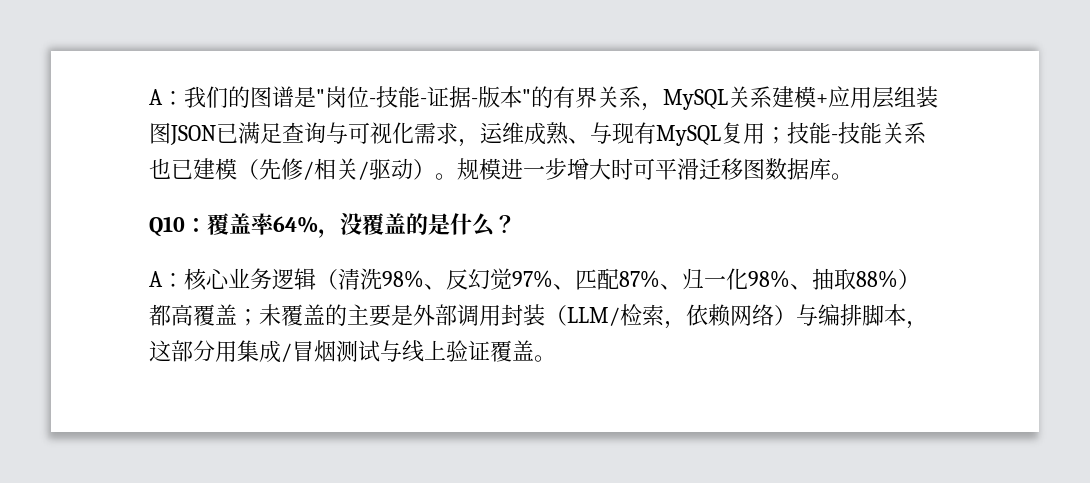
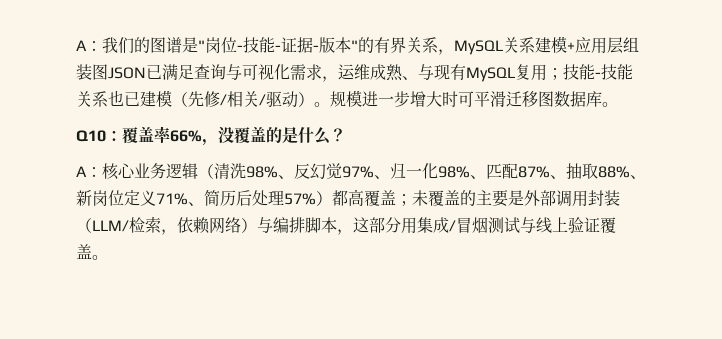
- Q10：覆盖率64%，没覆盖的是什么？
+ Q10：覆盖率66%，没覆盖的是什么？
- A：核心业务逻辑（清洗98%、反幻觉97%、匹配87%、归一化98%、抽取88%）都高覆盖；未覆盖的主要是外部调用封装（LLM/检索，依赖网络）与编排脚本，这部分用集成/冒烟测试与线上验证覆盖。
+ A：核心业务逻辑（清洗98%、反幻觉97%、归一化98%、匹配87%、抽取88%、新岗位定义71%、简历后处理57%）都高覆盖；未覆盖的主要是外部调用封装（LLM/检索，依赖网络）与编排脚本，这部分用集成/冒烟测试与线上验证覆盖。

